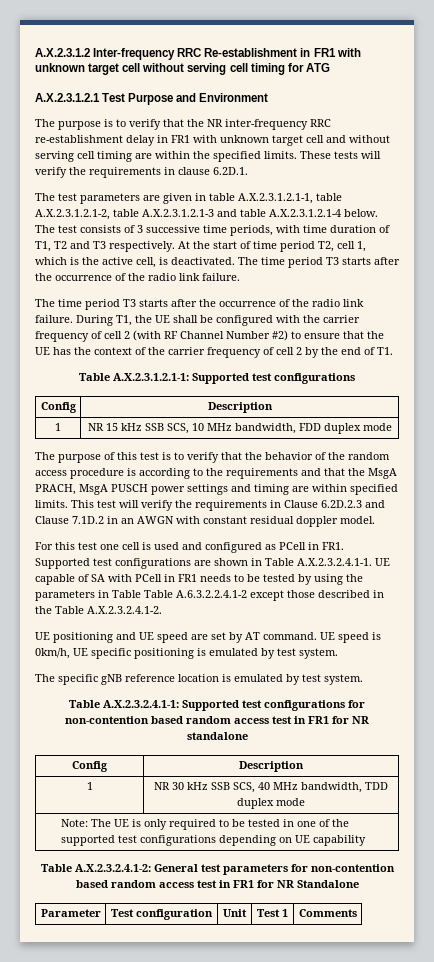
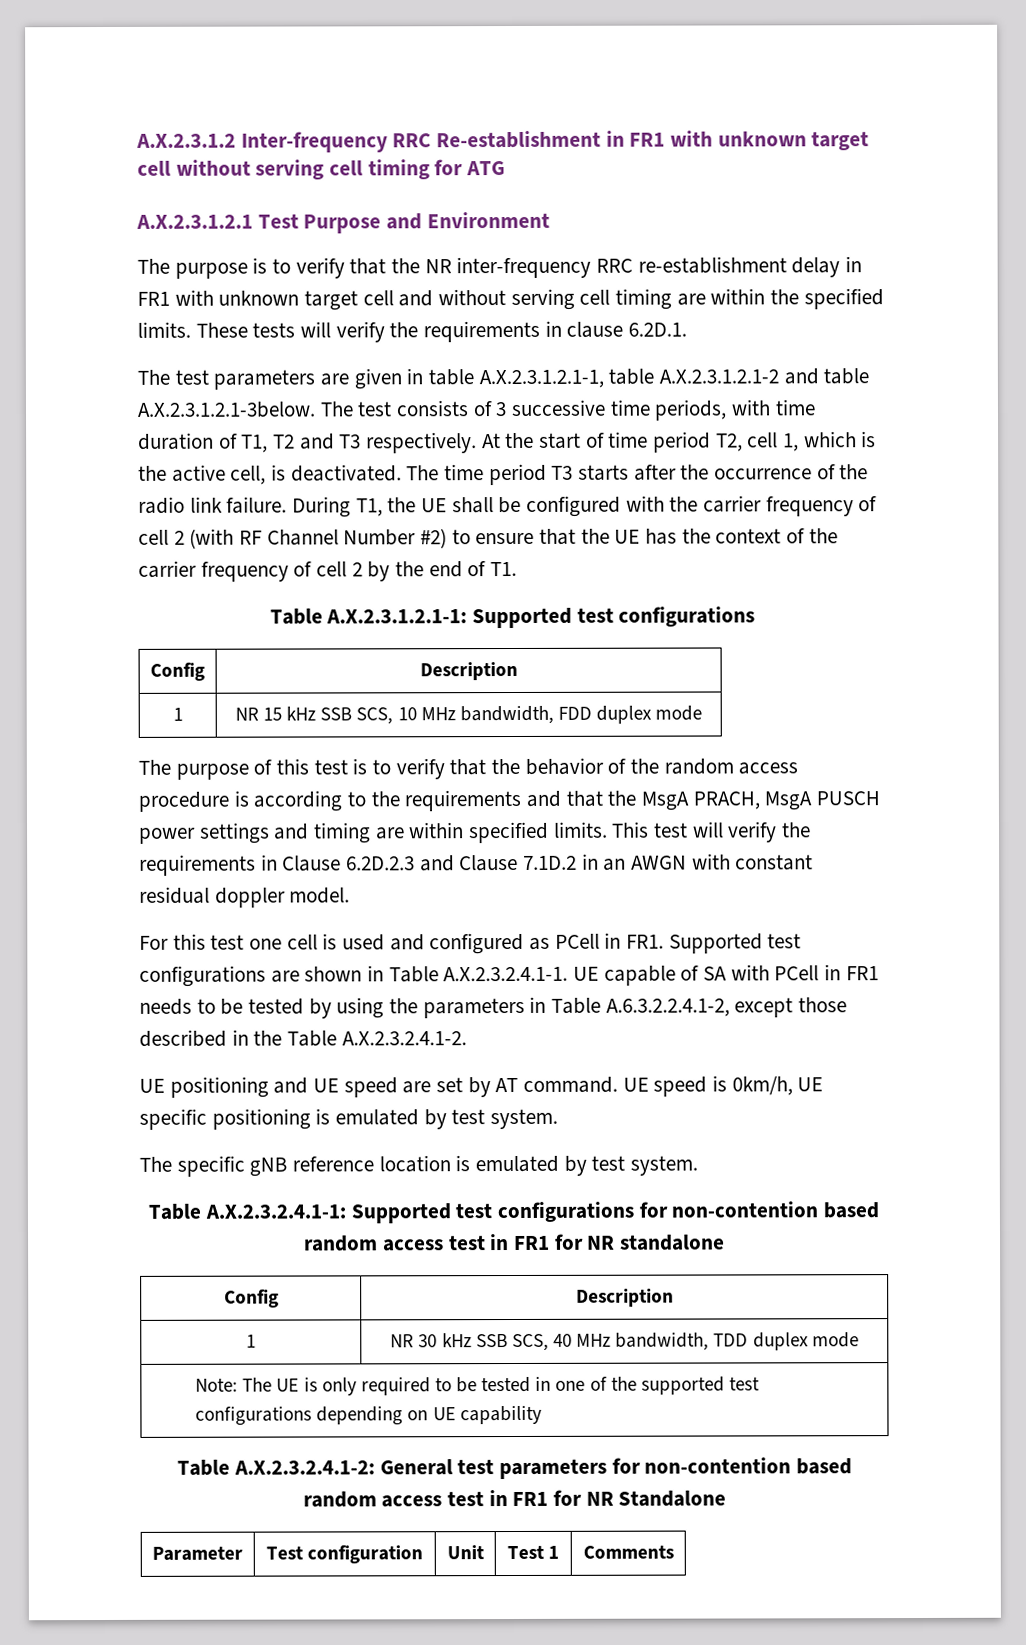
- The test parameters are given in table A.X.2.3.1.2.1-1, table A.X.2.3.1.2.1-2, table A.X.2.3.1.2.1-3 and table A.X.2.3.1.2.1-4 below. The test consists of 3 successive time periods, with time duration of T1, T2 and T3 respectively.
+ The test parameters are given in table A.X.2.3.1.2.1-1, table A.X.2.3.1.2.1-2 and table A.X.2.3.1.2.1-3below. The test consists of 3 successive time periods, with time duration of T1, T2 and T3 respectively.
- At the start of time period T2, cell 1, which is the active cell, is deactivated. The time period T3 starts after the occurrence of the radio link failure.
- The time period T3 starts after the occurrence of the radio link failure. During T1, the UE shall be configured with the carrier frequency of cell 2 (with RF Channel Number #2) to ensure that the UE has the context of the carrier frequency of cell 2 by the end of T1.
+ At the start of time period T2, cell 1, which is the active cell, is deactivated. The time period T3 starts after the occurrence of the radio link failure. During T1, the UE shall be configured with the carrier frequency of cell 2 (with RF Channel Number #2) to ensure that the UE has the context of the carrier frequency of cell 2 by the end of T1.
- For this test one cell is used and configured as PCell in FR1. Supported test configurations are shown in Table A.X.2.3.2.4.1-1. UE capable of SA with PCell in FR1 needs to be tested by using the parameters in Table Table A.6.3.2.2.4.1-2 except those described in the Table A.X.2.3.2.4.1-2.
+ For this test one cell is used and configured as PCell in FR1. Supported test configurations are shown in Table A.X.2.3.2.4.1-1. UE capable of SA with PCell in FR1 needs to be tested by using the parameters in Table A.6.3.2.2.4.1-2, except those described in the Table A.X.2.3.2.4.1-2.

